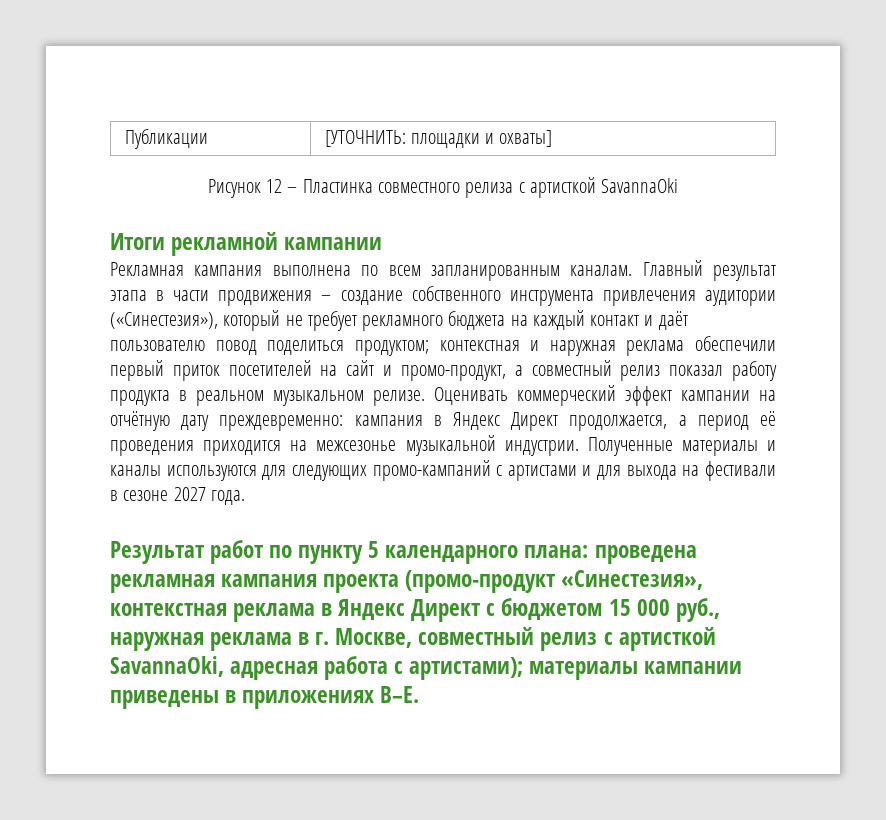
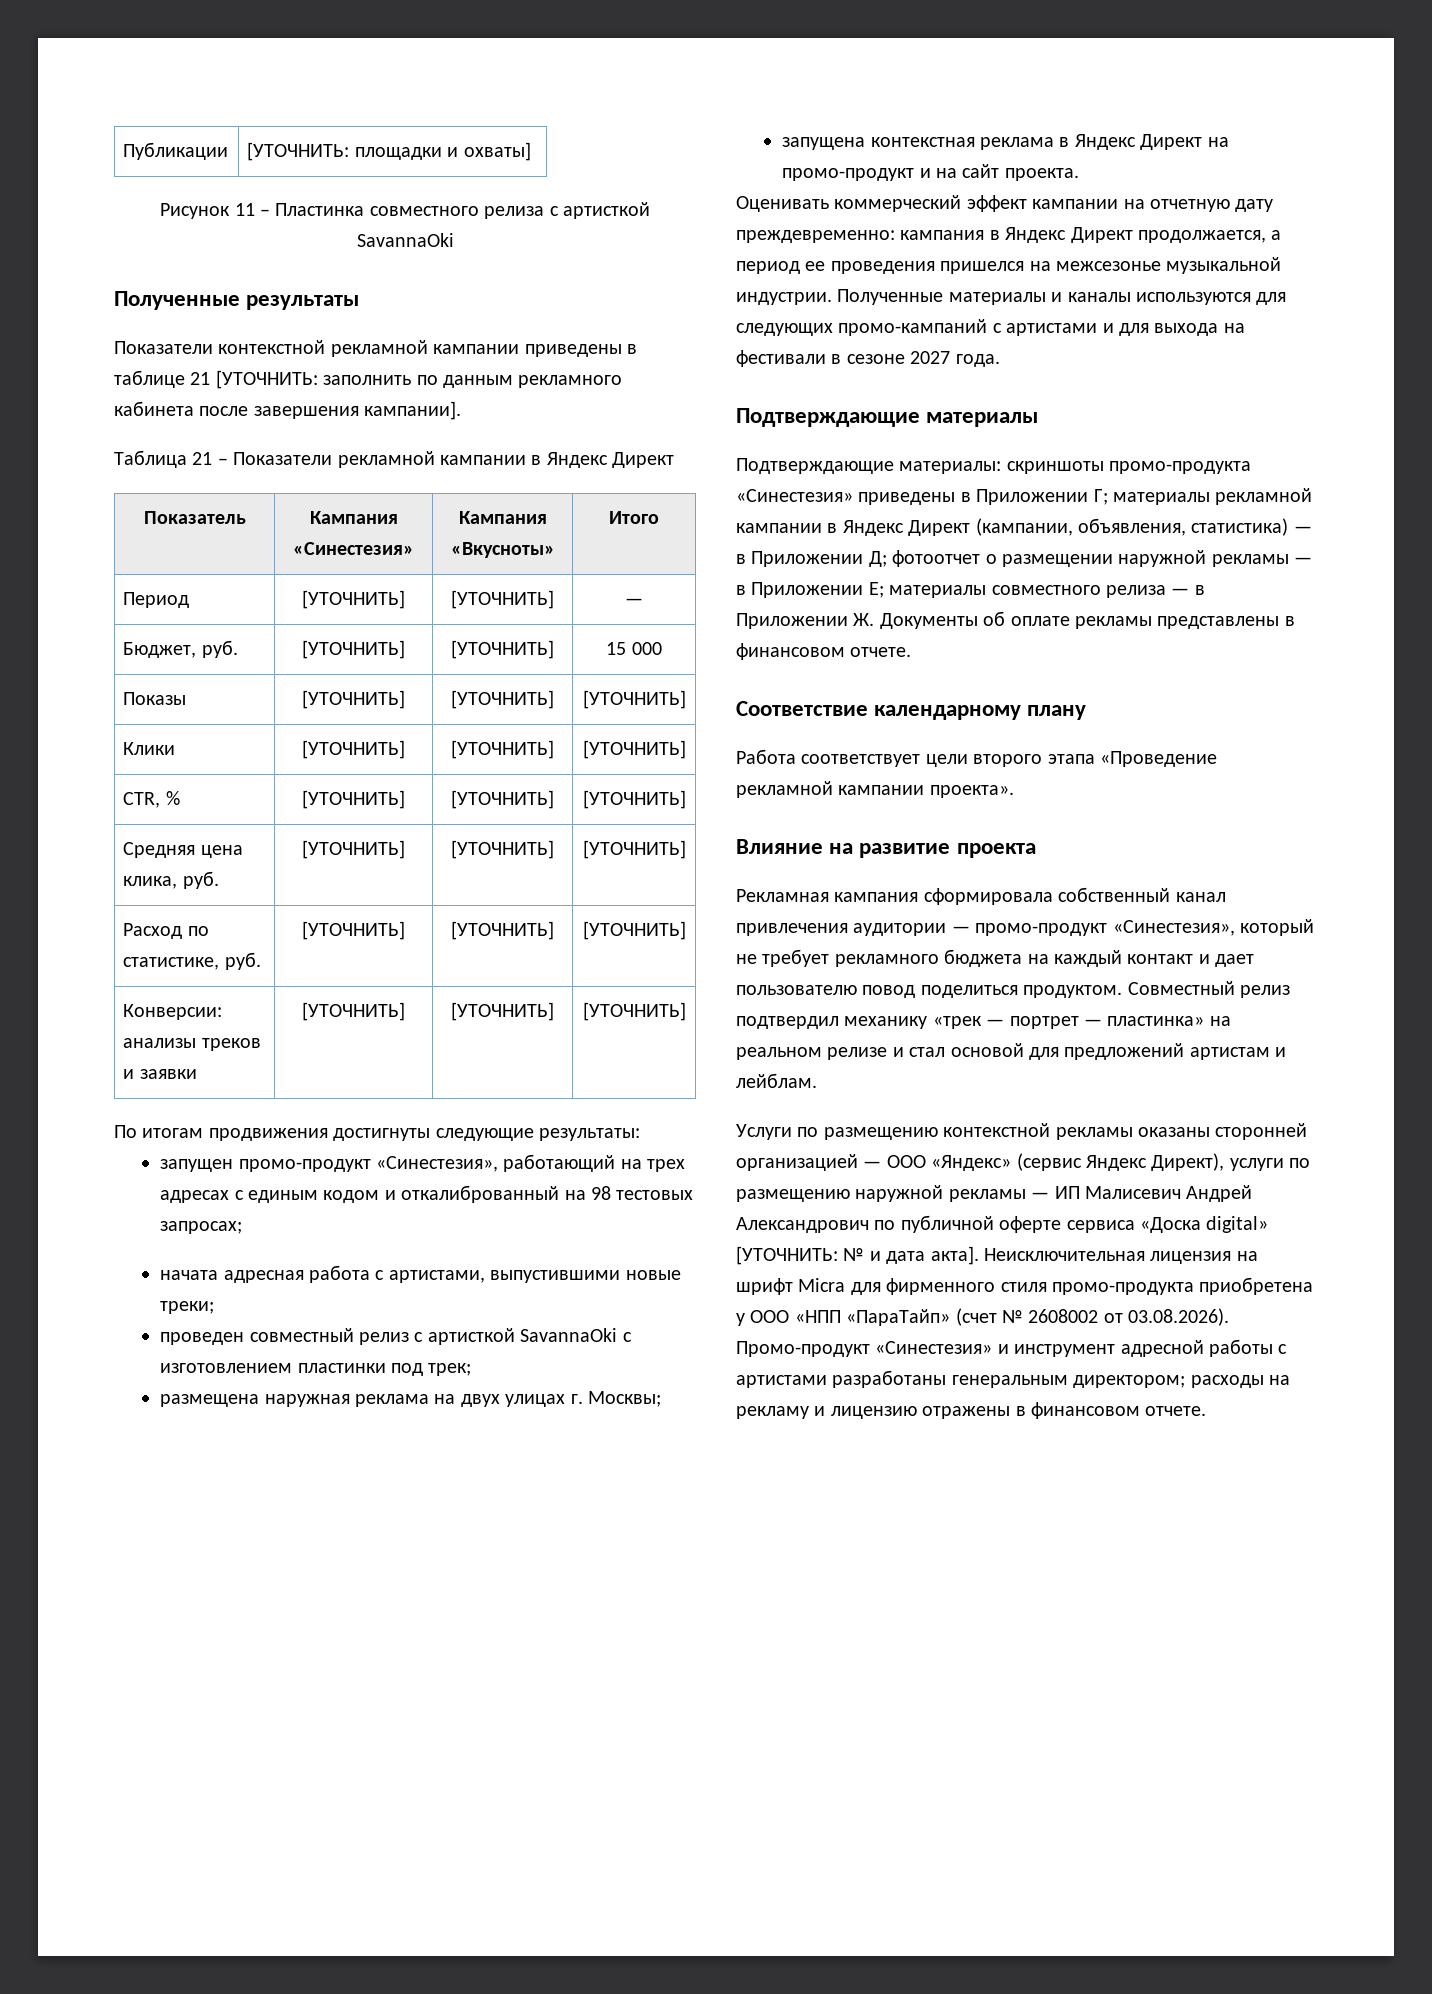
- Рисунок 12 – Пластинка совместного релиза с артисткой SavannaOki
+ Рисунок 11 – Пластинка совместного релиза с артисткой SavannaOki
- Итоги рекламной кампании
- Рекламная кампания выполнена по всем запланированным каналам. Главный результат этапа в части продвижения – создание собственного инструмента привлечения аудитории («Синестезия»), который не требует рекламного бюджета на каждый контакт и даёт пользователю повод поделиться продуктом; контекстная и наружная реклама обеспечили первый приток посетителей на сайт и промо-продукт, а совместный релиз показал работу продукта в реальном музыкальном релизе. Оценивать коммерческий эффект кампании на отчётную дату преждевременно: кампания в Яндекс Директ продолжается, а период её проведения приходится на межсезонье музыкальной индустрии.
+ Полученные результаты
+ Показатели контекстной рекламной кампании приведены в таблице 21 [УТОЧНИТЬ: заполнить по данным рекламного кабинета после завершения кампании].
+ Таблица 21 – Показатели рекламной кампании в Яндекс Директ
+ Показатель | Кампания «Синестезия» | Кампания «Вкусноты» | Итого
+ Период | [УТОЧНИТЬ] | [УТОЧНИТЬ] | —
+ Бюджет, руб. | [УТОЧНИТЬ] | [УТОЧНИТЬ] | 15 000
+ Показы | [УТОЧНИТЬ] | [УТОЧНИТЬ] | [УТОЧНИТЬ]
+ Клики | [УТОЧНИТЬ] | [УТОЧНИТЬ] | [УТОЧНИТЬ]
+ CTR, % | [УТОЧНИТЬ] | [УТОЧНИТЬ] | [УТОЧНИТЬ]
+ Средняя цена клика, руб. | [УТОЧНИТЬ] | [УТОЧНИТЬ] | [УТОЧНИТЬ]
+ Расход по статистике, руб. | [УТОЧНИТЬ] | [УТОЧНИТЬ] | [УТОЧНИТЬ]
+ Конверсии: анализы треков и заявки | [УТОЧНИТЬ] | [УТОЧНИТЬ] | [УТОЧНИТЬ]
+ По итогам продвижения достигнуты следующие результаты:
+ запущен промо-продукт «Синестезия», работающий на трех адресах с единым кодом и откалиброванный на 98 тестовых запросах;
+ начата адресная работа с артистами, выпустившими новые треки;
+ проведен совместный релиз с артисткой SavannaOki с изготовлением пластинки под трек;
+ размещена наружная реклама на двух улицах г. Москвы;
+ запущена контекстная реклама в Яндекс Директ на промо-продукт и на сайт проекта.
+ Оценивать коммерческий эффект кампании на отчетную дату преждевременно: кампания в Яндекс Директ продолжается, а период ее проведения пришелся на межсезонье музыкальной индустрии.
- Результат работ по пункту 5 календарного плана: проведена рекламная кампания проекта (промо-продукт «Синестезия», контекстная реклама в Яндекс Директ с бюджетом 15 000 руб., наружная реклама в г. Москве, совместный релиз с артисткой SavannaOki, адресная работа с артистами); материалы кампании приведены в приложениях В–Е.
+ Подтверждающие материалы
+ Подтверждающие материалы: скриншоты промо-продукта «Синестезия» приведены в Приложении Г; материалы рекламной кампании в Яндекс Директ (кампании, объявления, статистика) — в Приложении Д; фотоотчет о размещении наружной рекламы — в Приложении Е; материалы совместного релиза — в Приложении Ж. Документы об оплате рекламы представлены в финансовом отчете.
+ Соответствие календарному плану
+ Работа соответствует цели второго этапа «Проведение рекламной кампании проекта».
+ Влияние на развитие проекта
+ Рекламная кампания сформировала собственный канал привлечения аудитории — промо-продукт «Синестезия», который не требует рекламного бюджета на каждый контакт и дает пользователю повод поделиться продуктом. Совместный релиз подтвердил механику «трек — портрет — пластинка» на реальном релизе и стал основой для предложений артистам и лейблам.
+ Услуги по размещению контекстной рекламы оказаны сторонней организацией — ООО «Яндекс» (сервис Яндекс Директ), услуги по размещению наружной рекламы — ИП Малисевич Андрей Александрович по публичной оферте сервиса «Доска digital» [УТОЧНИТЬ: № и дата акта]. Неисключительная лицензия на шрифт Micra для фирменного стиля промо-продукта приобретена у ООО «НПП «ПараТайп» (счет № 2608002 от 03.08.2026). Промо-продукт «Синестезия» и инструмент адресной работы с артистами разработаны генеральным директором; расходы на рекламу и лицензию отражены в финансовом отчете.

